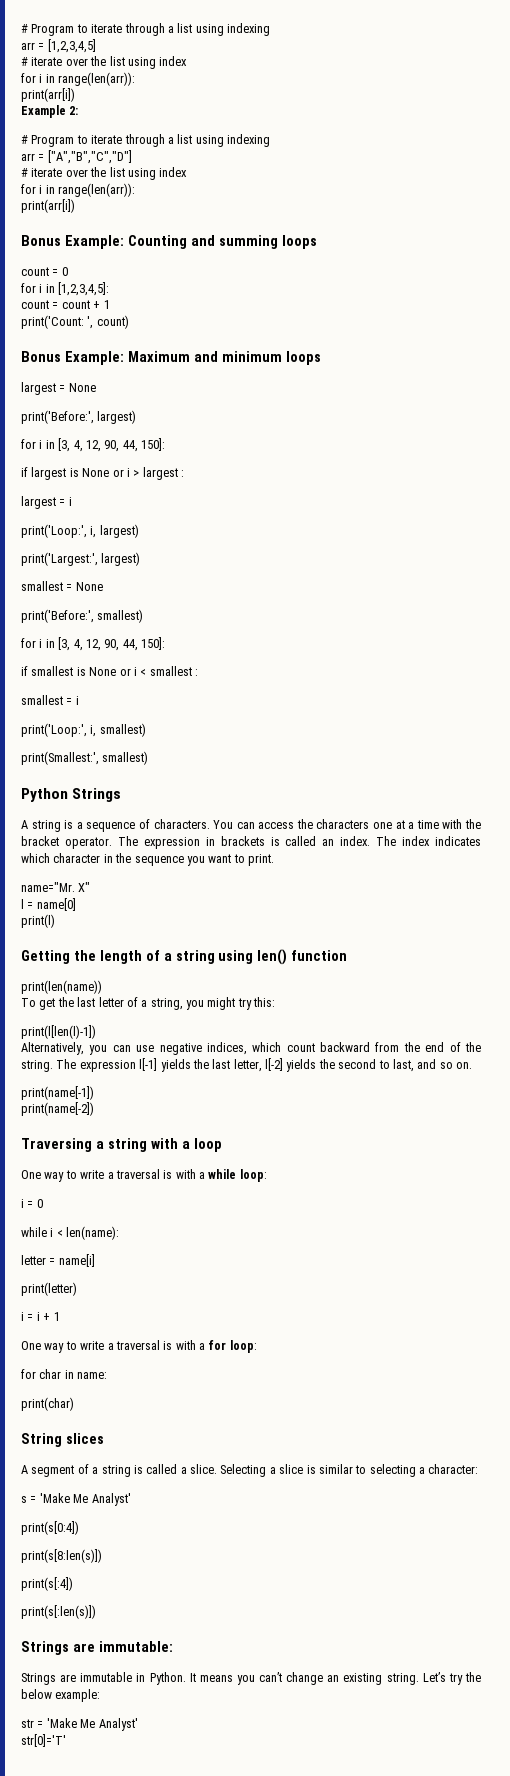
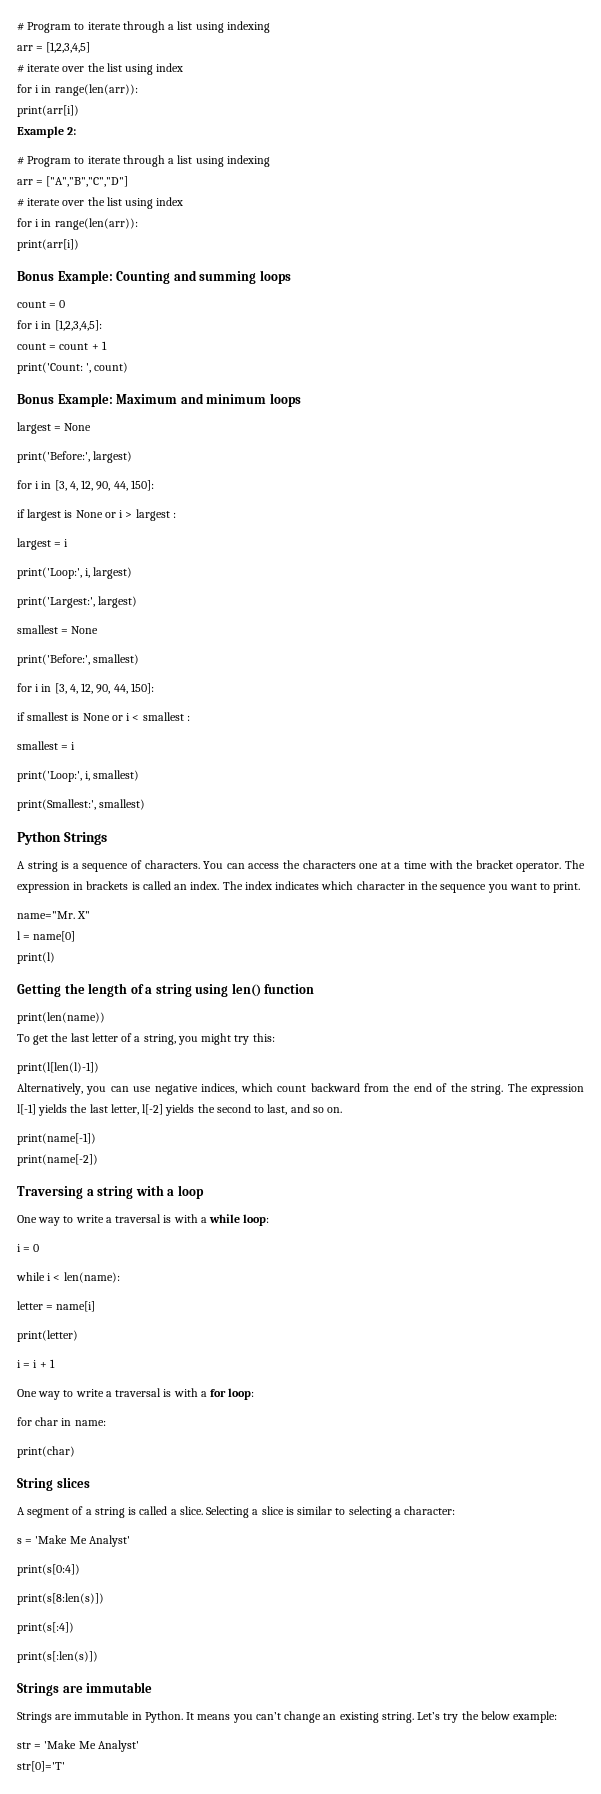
  print(s[:len(s)])
- Strings are immutable:
+ Strings are immutable

